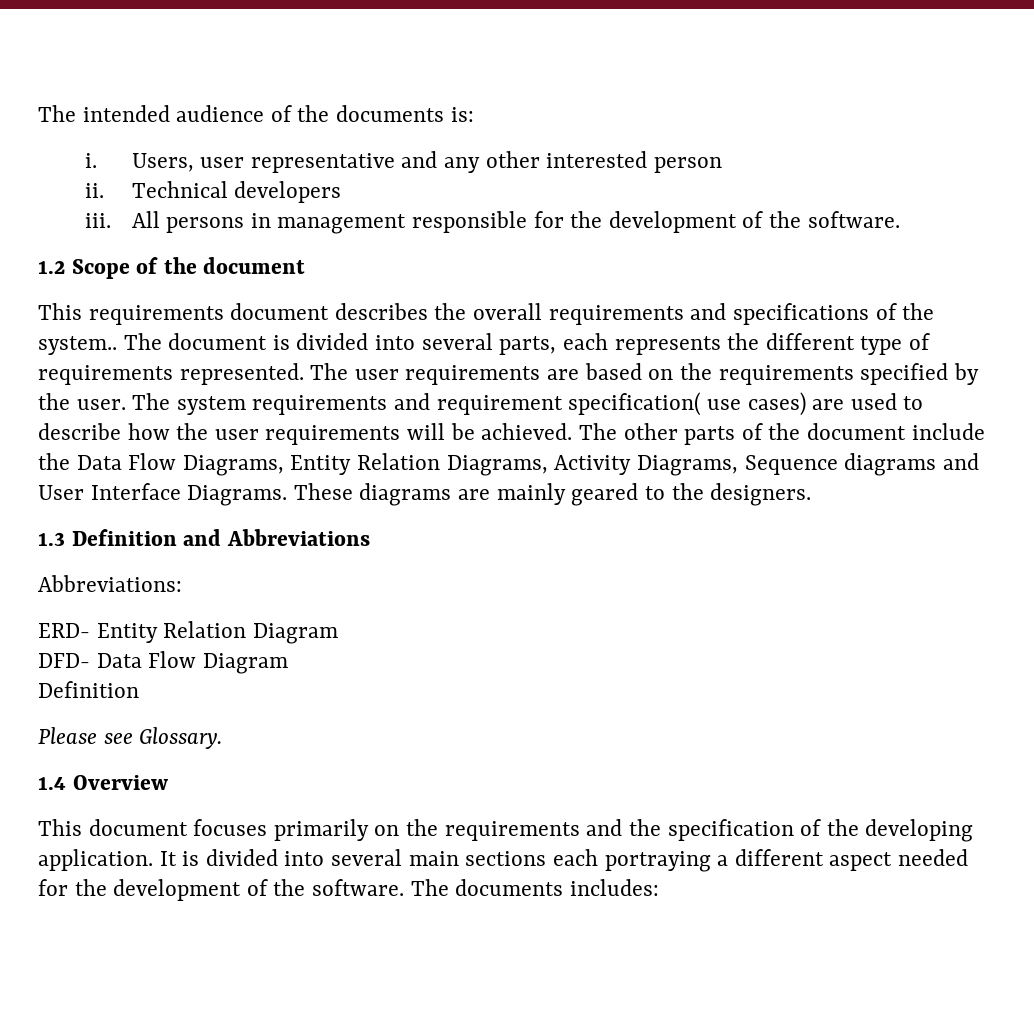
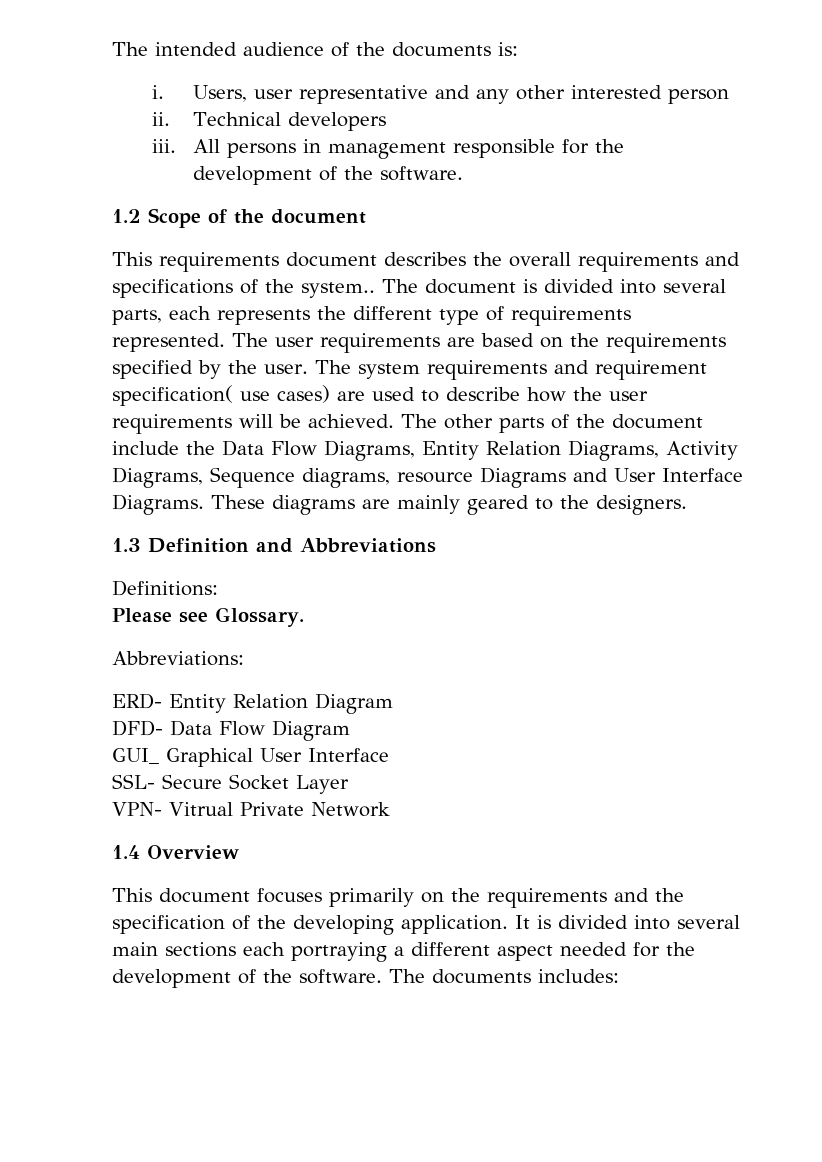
- The other parts of the document include the Data Flow Diagrams, Entity Relation Diagrams, Activity Diagrams, Sequence diagrams and User Interface Diagrams.
+ The other parts of the document include the Data Flow Diagrams, Entity Relation Diagrams, Activity Diagrams, Sequence diagrams, resource Diagrams and User Interface Diagrams.
+ Definitions:
+ Please see Glossary.
  DFD- Data Flow Diagram
- Definition
- Please see Glossary.
+ GUI_ Graphical User Interface
+ SSL- Secure Socket Layer
+ VPN- Vitrual Private Network

